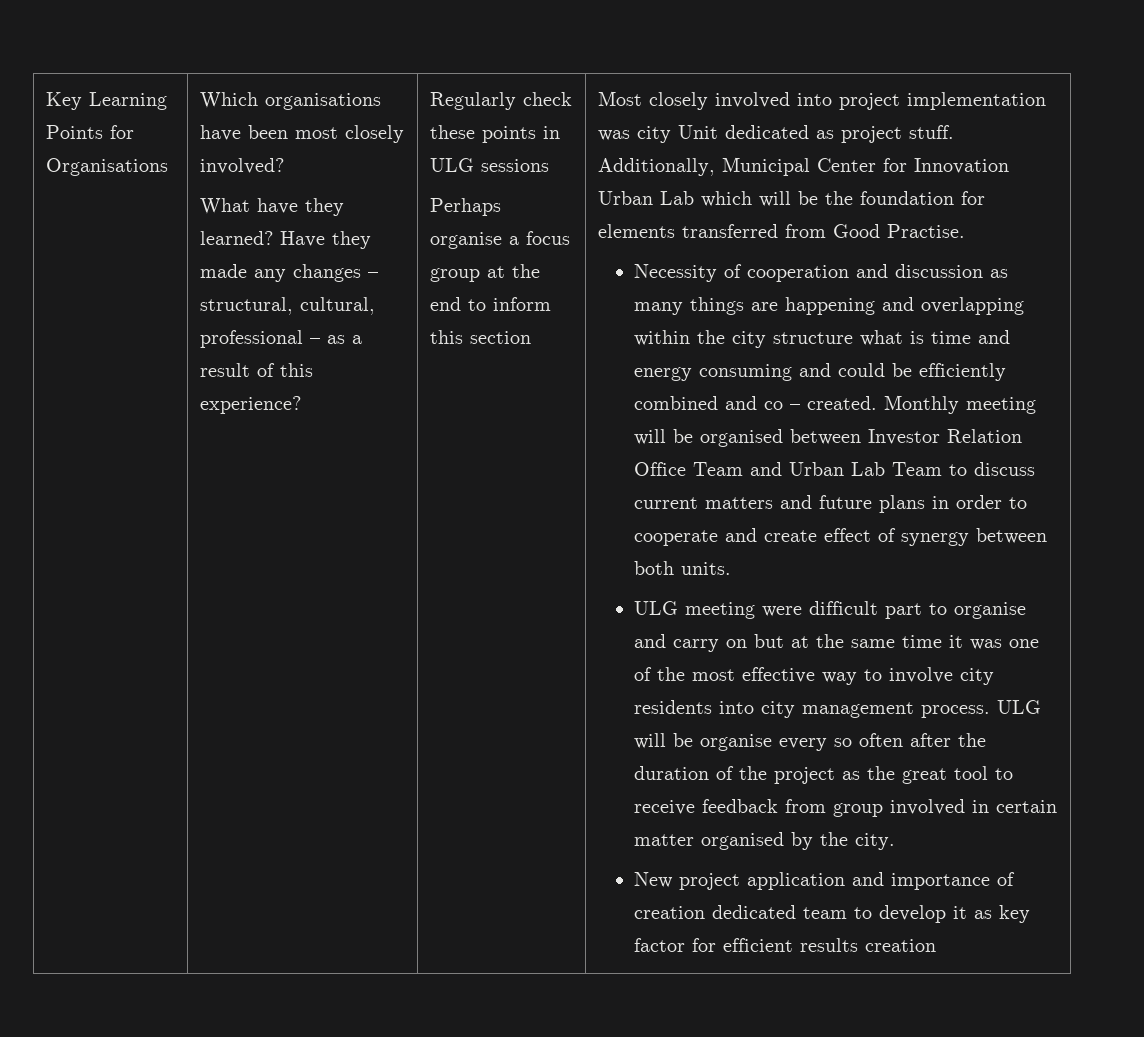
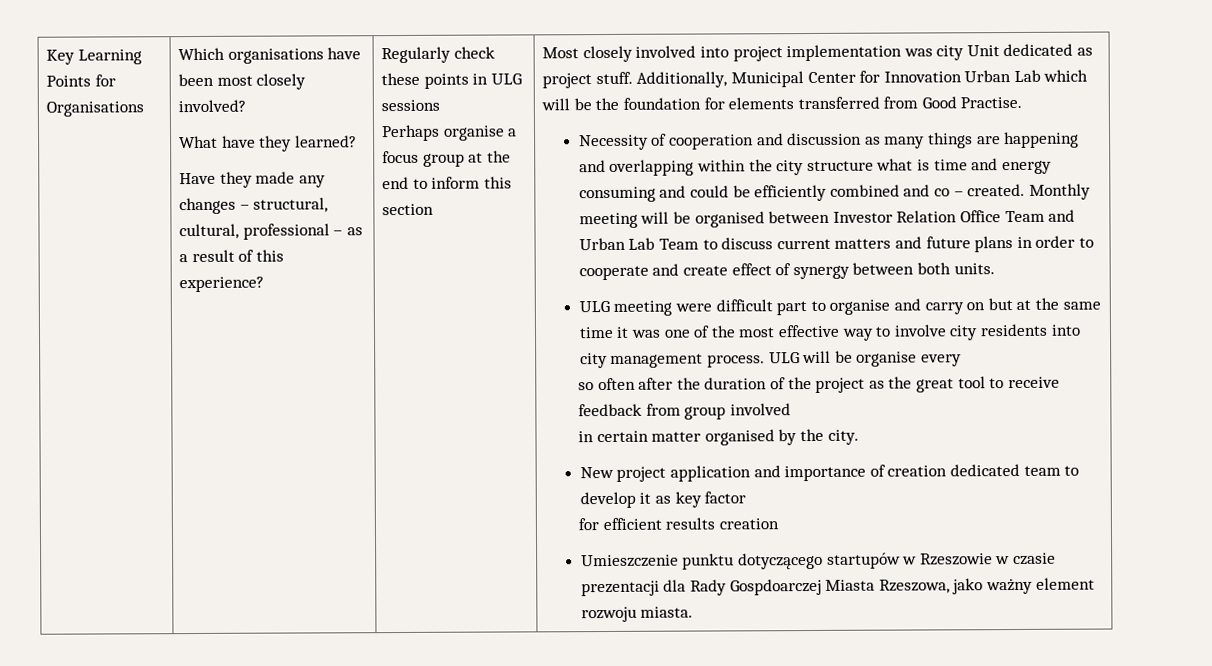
- What have they learned? Have they made any changes – structural, cultural, professional – as a result of this experience?
+ What have they learned?
+ Have they made any changes – structural, cultural, professional – as a result of this experience?
- ULG will be organise every so often after the duration of the project as the great tool to receive feedback from group involved in certain matter organised by the city.
+ ULG will be organise every
+ so often after the duration of the project as the great tool to receive feedback from group involved
+ in certain matter organised by the city.
- New project application and importance of creation dedicated team to develop it as key factor for efficient results creation
+ New project application and importance of creation dedicated team to develop it as key factor
+ for efficient results creation
+ Umieszczenie punktu dotyczącego startupów w Rzeszowie w czasie prezentacji dla Rady Gospdoarczej Miasta Rzeszowa, jako ważny element rozwoju miasta.

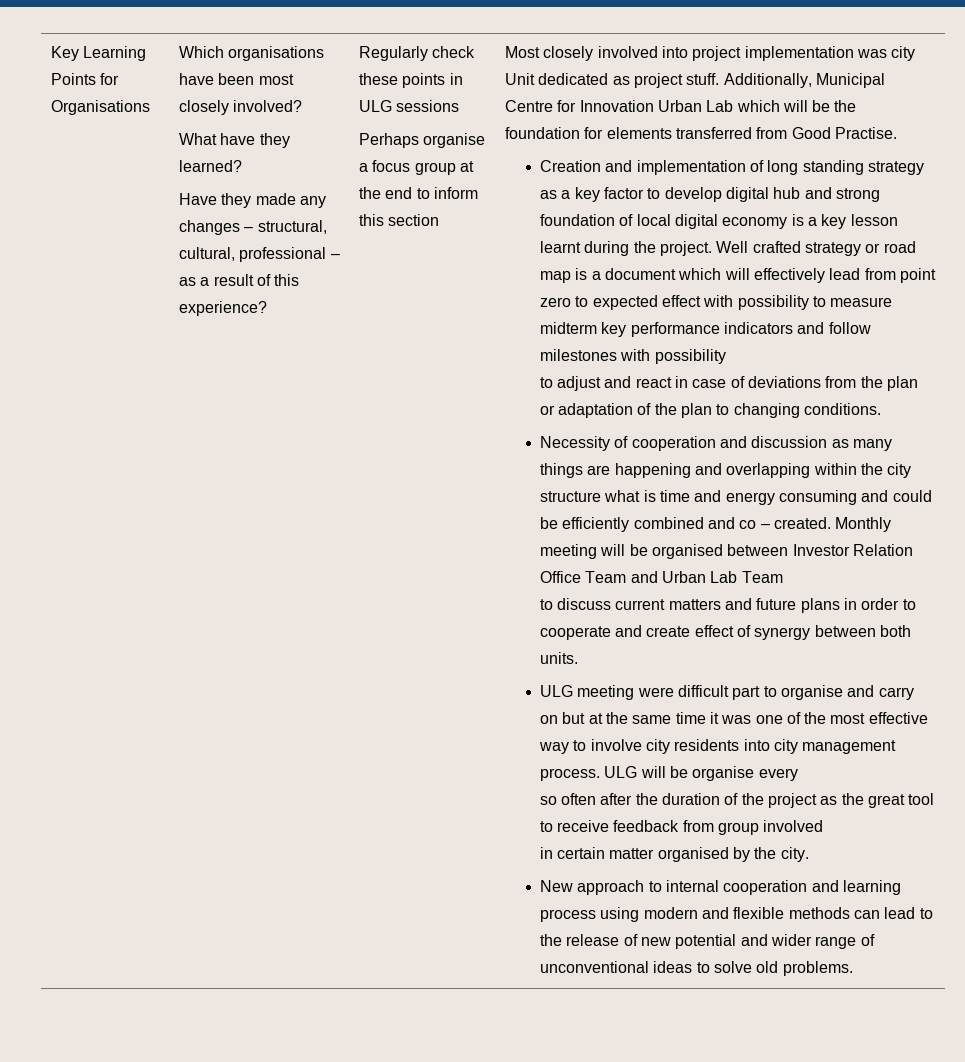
- Additionally, Municipal Center for Innovation Urban Lab which will be the foundation for elements transferred from Good Practise.
+ Additionally, Municipal Centre for Innovation Urban Lab which will be the foundation for elements transferred from Good Practise.
+ Creation and implementation of long standing strategy as a key factor to develop digital hub and strong foundation of local digital economy is a key lesson learnt during the project. Well crafted strategy or road map is a document which will effectively lead from point zero to expected effect with possibility to measure midterm key performance indicators and follow milestones with possibility
+ to adjust and react in case of deviations from the plan or adaptation of the plan to changing conditions.
- Monthly meeting will be organised between Investor Relation Office Team and Urban Lab Team to discuss current matters and future plans in order to cooperate and create effect of synergy between both units.
+ Monthly meeting will be organised between Investor Relation Office Team and Urban Lab Team
+ to discuss current matters and future plans in order to cooperate and create effect of synergy between both units.
- New project application and importance of creation dedicated team to develop it as key factor
- for efficient results creation
- Umieszczenie punktu dotyczącego startupów w Rzeszowie w czasie prezentacji dla Rady Gospdoarczej Miasta Rzeszowa, jako ważny element rozwoju miasta.
+ New approach to internal cooperation and learning process using modern and flexible methods can lead to the release of new potential and wider range of unconventional ideas to solve old problems.

